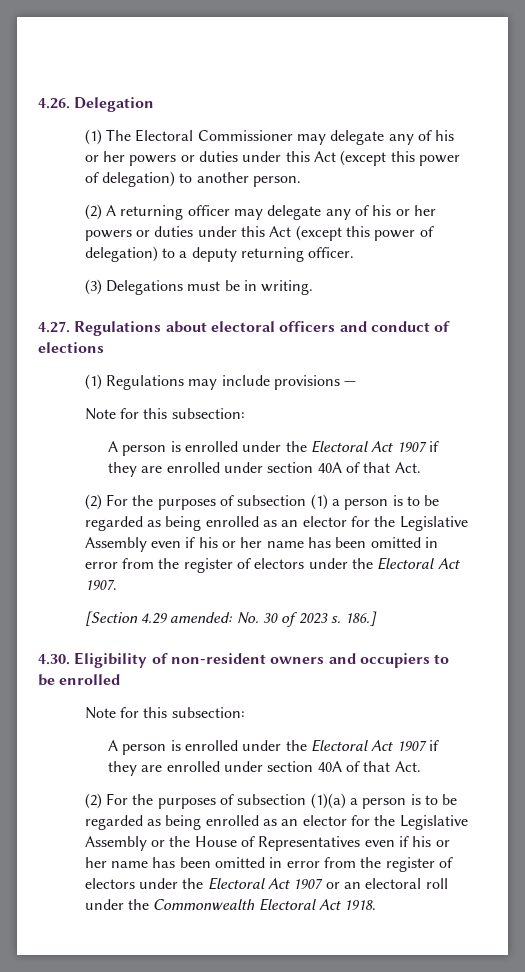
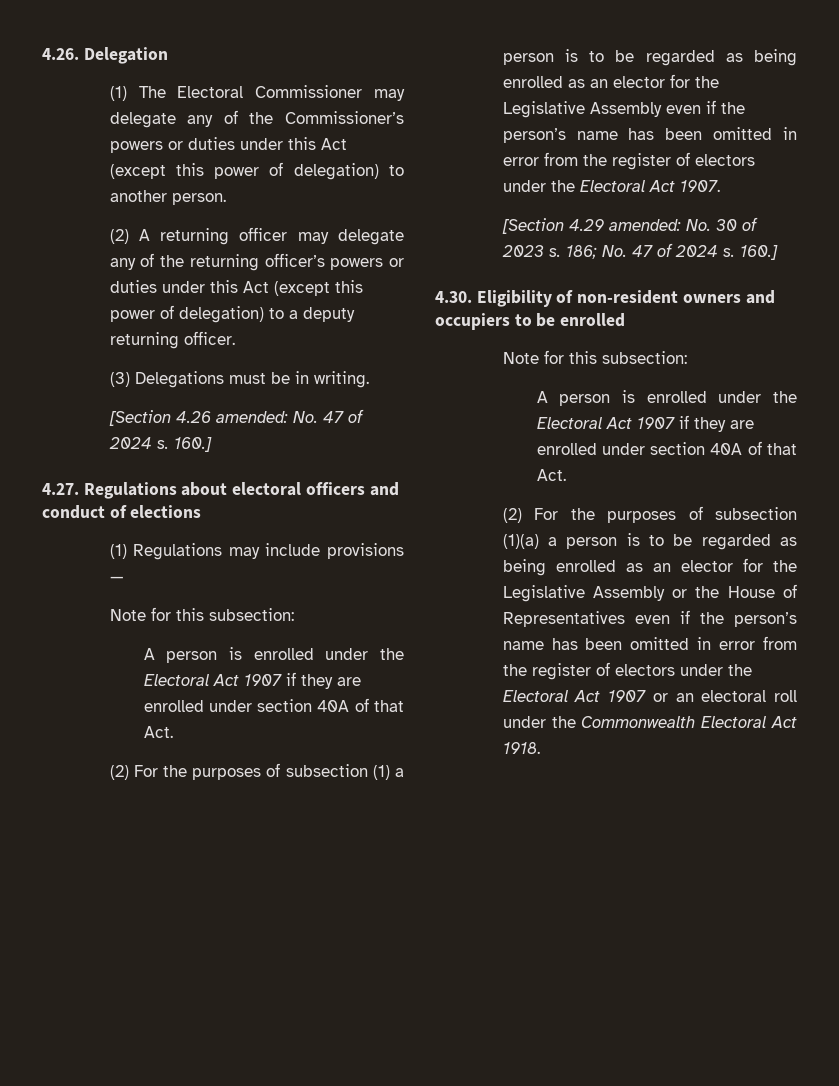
- (1) The Electoral Commissioner may delegate any of his or her powers or duties under this Act (except this power of delegation) to another person.
+ (1) The Electoral Commissioner may delegate any of the Commissioner’s powers or duties under this Act (except this power of delegation) to another person.
- (2) A returning officer may delegate any of his or her powers or duties under this Act (except this power of delegation) to a deputy returning officer.
+ (2) A returning officer may delegate any of the returning officer’s powers or duties under this Act (except this power of delegation) to a deputy returning officer.
+ [Section 4.26 amended: No. 47 of 2024 s. 160.]
- (2) For the purposes of subsection (1) a person is to be regarded as being enrolled as an elector for the Legislative Assembly even if his or her name has been omitted in error from the register of electors under the Electoral Act 1907.
+ (2) For the purposes of subsection (1) a person is to be regarded as being enrolled as an elector for the Legislative Assembly even if the person’s name has been omitted in error from the register of electors under the Electoral Act 1907.
- 186.]
+ 186; No. 47 of 2024 s. 160.]
- (2) For the purposes of subsection (1)(a) a person is to be regarded as being enrolled as an elector for the Legislative Assembly or the House of Representatives even if his or her name has been omitted in error from the register of electors under the Electoral Act 1907 or an electoral roll under the Commonwealth Electoral Act 1918.
+ (2) For the purposes of subsection (1)(a) a person is to be regarded as being enrolled as an elector for the Legislative Assembly or the House of Representatives even if the person’s name has been omitted in error from the register of electors under the Electoral Act 1907 or an electoral roll under the Commonwealth Electoral Act 1918.

